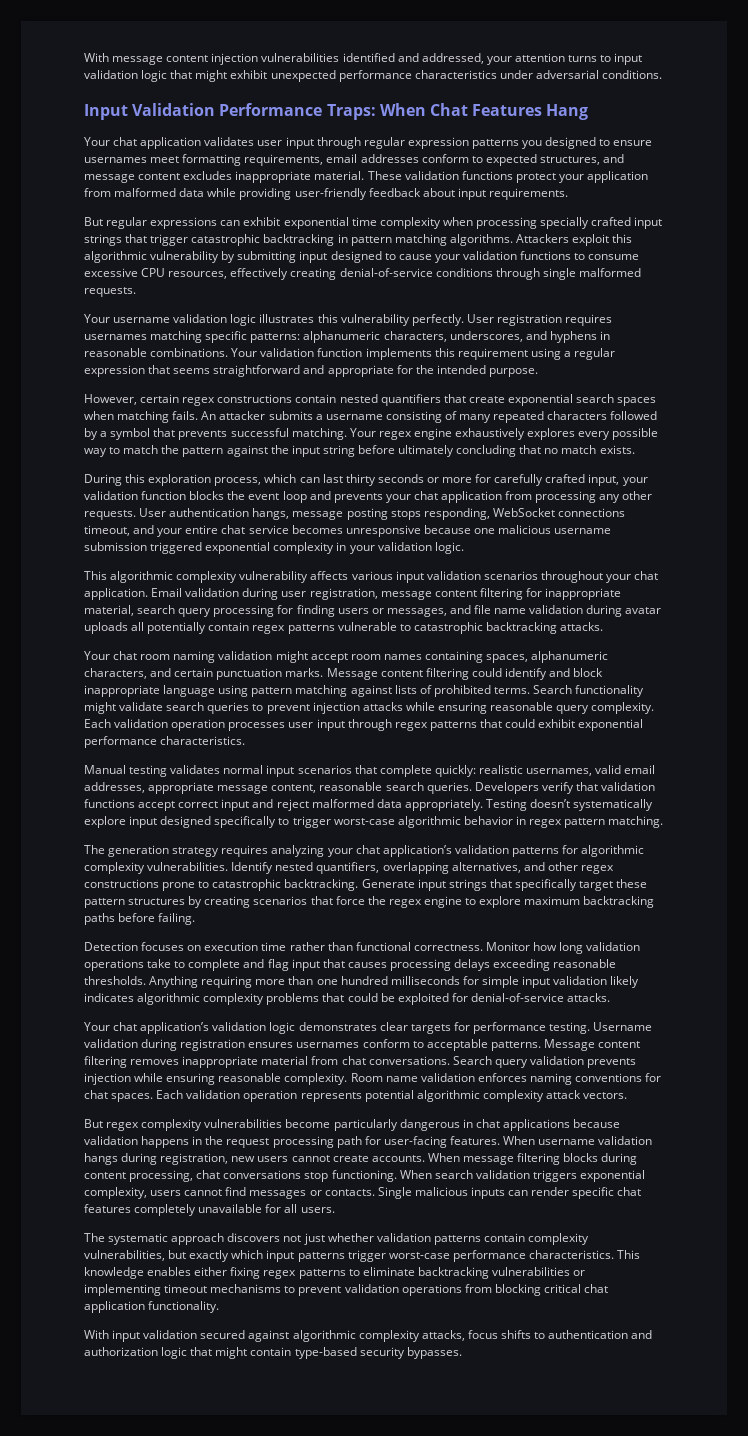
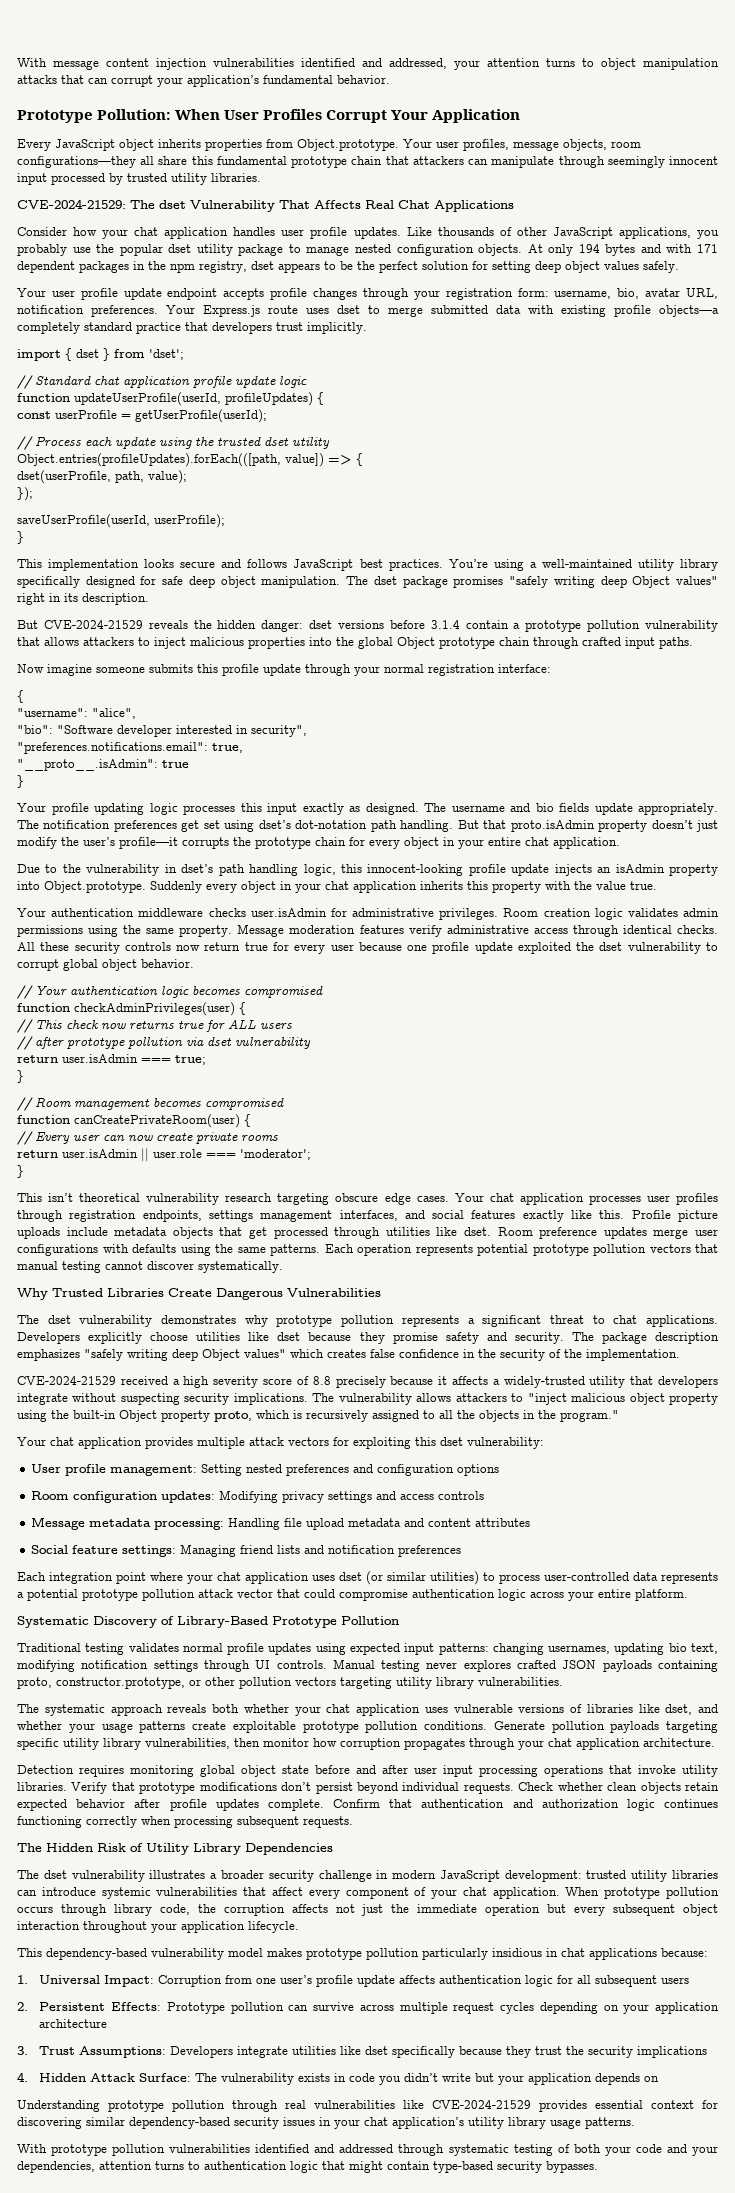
- With message content injection vulnerabilities identified and addressed, your attention turns to input validation logic that might exhibit unexpected performance characteristics under adversarial conditions.
- Input Validation Performance Traps: When Chat Features Hang
- Your chat application validates user input through regular expression patterns you designed to ensure usernames meet formatting requirements, email addresses conform to expected structures, and message content excludes inappropriate material. These validation functions protect your application from malformed data while providing user-friendly feedback about input requirements.
- But regular expressions can exhibit exponential time complexity when processing specially crafted input strings that trigger catastrophic backtracking in pattern matching algorithms. Attackers exploit this algorithmic vulnerability by submitting input designed to cause your validation functions to consume excessive CPU resources, effectively creating denial-of-service conditions through single malformed requests.
- Your username validation logic illustrates this vulnerability perfectly. User registration requires usernames matching specific patterns: alphanumeric characters, underscores, and hyphens in reasonable combinations. Your validation function implements this requirement using a regular expression that seems straightforward and appropriate for the intended purpose.
- However, certain regex constructions contain nested quantifiers that create exponential search spaces when matching fails. An attacker submits a username consisting of many repeated characters followed by a symbol that prevents successful matching. Your regex engine exhaustively explores every possible way to match the pattern against the input string before ultimately concluding that no match exists.
- During this exploration process, which can last thirty seconds or more for carefully crafted input, your validation function blocks the event loop and prevents your chat application from processing any other requests. User authentication hangs, message posting stops responding, WebSocket connections timeout, and your entire chat service becomes unresponsive because one malicious username submission triggered exponential complexity in your validation logic.
- This algorithmic complexity vulnerability affects various input validation scenarios throughout your chat application. Email validation during user registration, message content filtering for inappropriate material, search query processing for finding users or messages, and file name validation during avatar uploads all potentially contain regex patterns vulnerable to catastrophic backtracking attacks.
- Your chat room naming validation might accept room names containing spaces, alphanumeric characters, and certain punctuation marks. Message content filtering could identify and block inappropriate language using pattern matching against lists of prohibited terms. Search functionality might validate search queries to prevent injection attacks while ensuring reasonable query complexity. Each validation operation processes user input through regex patterns that could exhibit exponential performance characteristics.
- Manual testing validates normal input scenarios that complete quickly: realistic usernames, valid email addresses, appropriate message content, reasonable search queries. Developers verify that validation functions accept correct input and reject malformed data appropriately. Testing doesn’t systematically explore input designed specifically to trigger worst-case algorithmic behavior in regex pattern matching.
- The generation strategy requires analyzing your chat application’s validation patterns for algorithmic complexity vulnerabilities. Identify nested quantifiers, overlapping alternatives, and other regex constructions prone to catastrophic backtracking. Generate input strings that specifically target these pattern structures by creating scenarios that force the regex engine to explore maximum backtracking paths before failing.
- Detection focuses on execution time rather than functional correctness. Monitor how long validation operations take to complete and flag input that causes processing delays exceeding reasonable thresholds. Anything requiring more than one hundred milliseconds for simple input validation likely indicates algorithmic complexity problems that could be exploited for denial-of-service attacks.
- Your chat application’s validation logic demonstrates clear targets for performance testing. Username validation during registration ensures usernames conform to acceptable patterns. Message content filtering removes inappropriate material from chat conversations. Search query validation prevents injection while ensuring reasonable complexity. Room name validation enforces naming conventions for chat spaces. Each validation operation represents potential algorithmic complexity attack vectors.
- But regex complexity vulnerabilities become particularly dangerous in chat applications because validation happens in the request processing path for user-facing features. When username validation hangs during registration, new users cannot create accounts. When message filtering blocks during content processing, chat conversations stop functioning. When search validation triggers exponential complexity, users cannot find messages or contacts. Single malicious inputs can render specific chat features completely unavailable for all users.
- The systematic approach discovers not just whether validation patterns contain complexity vulnerabilities, but exactly which input patterns trigger worst-case performance characteristics. This knowledge enables either fixing regex patterns to eliminate backtracking vulnerabilities or implementing timeout mechanisms to prevent validation operations from blocking critical chat application functionality.
- With input validation secured against algorithmic complexity attacks, focus shifts to authentication and authorization logic that might contain type-based security bypasses.
+ With message content injection vulnerabilities identified and addressed, your attention turns to object manipulation attacks that can corrupt your application’s fundamental behavior.
+ Prototype Pollution: When User Profiles Corrupt Your Application
+ Every JavaScript object inherits properties from Object.prototype. Your user profiles, message objects, room configurations—they all share this fundamental prototype chain that attackers can manipulate through seemingly innocent input processed by trusted utility libraries.
+ CVE-2024-21529: The dset Vulnerability That Affects Real Chat Applications
+ Consider how your chat application handles user profile updates. Like thousands of other JavaScript applications, you probably use the popular dset utility package to manage nested configuration objects. At only 194 bytes and with 171 dependent packages in the npm registry, dset appears to be the perfect solution for setting deep object values safely.
+ Your user profile update endpoint accepts profile changes through your registration form: username, bio, avatar URL, notification preferences. Your Express.js route uses dset to merge submitted data with existing profile objects—a completely standard practice that developers trust implicitly.
+ import { dset } from 'dset';
+ // Standard chat application profile update logic
+ function updateUserProfile(userId, profileUpdates) {
+ const userProfile = getUserProfile(userId);
+ // Process each update using the trusted dset utility
+ Object.entries(profileUpdates).forEach(([path, value]) => {
+ dset(userProfile, path, value);
+ });
+ saveUserProfile(userId, userProfile);
+ }
+ This implementation looks secure and follows JavaScript best practices. You’re using a well-maintained utility library specifically designed for safe deep object manipulation. The dset package promises "safely writing deep Object values" right in its description.
+ But CVE-2024-21529 reveals the hidden danger: dset versions before 3.1.4 contain a prototype pollution vulnerability that allows attackers to inject malicious properties into the global Object prototype chain through crafted input paths.
+ Now imagine someone submits this profile update through your normal registration interface:
+ {
+ "username": "alice",
+ "bio": "Software developer interested in security",
+ "preferences.notifications.email": true,
+ "__proto__.isAdmin": true
+ }
+ Your profile updating logic processes this input exactly as designed. The username and bio fields update appropriately. The notification preferences get set using dset’s dot-notation path handling. But that proto.isAdmin property doesn’t just modify the user’s profile—it corrupts the prototype chain for every object in your entire chat application.
+ Due to the vulnerability in dset’s path handling logic, this innocent-looking profile update injects an isAdmin property into Object.prototype. Suddenly every object in your chat application inherits this property with the value true.
+ Your authentication middleware checks user.isAdmin for administrative privileges. Room creation logic validates admin permissions using the same property. Message moderation features verify administrative access through identical checks. All these security controls now return true for every user because one profile update exploited the dset vulnerability to corrupt global object behavior.
+ // Your authentication logic becomes compromised
+ function checkAdminPrivileges(user) {
+ // This check now returns true for ALL users
+ // after prototype pollution via dset vulnerability
+ return user.isAdmin === true;
+ }
+ // Room management becomes compromised
+ function canCreatePrivateRoom(user) {
+ // Every user can now create private rooms
+ return user.isAdmin || user.role === 'moderator';
+ }
+ This isn’t theoretical vulnerability research targeting obscure edge cases. Your chat application processes user profiles through registration endpoints, settings management interfaces, and social features exactly like this. Profile picture uploads include metadata objects that get processed through utilities like dset. Room preference updates merge user configurations with defaults using the same patterns. Each operation represents potential prototype pollution vectors that manual testing cannot discover systematically.
+ Why Trusted Libraries Create Dangerous Vulnerabilities
+ The dset vulnerability demonstrates why prototype pollution represents a significant threat to chat applications. Developers explicitly choose utilities like dset because they promise safety and security. The package description emphasizes "safely writing deep Object values" which creates false confidence in the security of the implementation.
+ CVE-2024-21529 received a high severity score of 8.8 precisely because it affects a widely-trusted utility that developers integrate without suspecting security implications. The vulnerability allows attackers to "inject malicious object property using the built-in Object property proto, which is recursively assigned to all the objects in the program."
+ Your chat application provides multiple attack vectors for exploiting this dset vulnerability:
+ User profile management: Setting nested preferences and configuration options
+ Room configuration updates: Modifying privacy settings and access controls
+ Message metadata processing: Handling file upload metadata and content attributes
+ Social feature settings: Managing friend lists and notification preferences
+ Each integration point where your chat application uses dset (or similar utilities) to process user-controlled data represents a potential prototype pollution attack vector that could compromise authentication logic across your entire platform.
+ Systematic Discovery of Library-Based Prototype Pollution
+ Traditional testing validates normal profile updates using expected input patterns: changing usernames, updating bio text, modifying notification settings through UI controls. Manual testing never explores crafted JSON payloads containing proto, constructor.prototype, or other pollution vectors targeting utility library vulnerabilities.
+ The systematic approach reveals both whether your chat application uses vulnerable versions of libraries like dset, and whether your usage patterns create exploitable prototype pollution conditions. Generate pollution payloads targeting specific utility library vulnerabilities, then monitor how corruption propagates through your chat application architecture.
+ Detection requires monitoring global object state before and after user input processing operations that invoke utility libraries. Verify that prototype modifications don’t persist beyond individual requests. Check whether clean objects retain expected behavior after profile updates complete. Confirm that authentication and authorization logic continues functioning correctly when processing subsequent requests.
+ The Hidden Risk of Utility Library Dependencies
+ The dset vulnerability illustrates a broader security challenge in modern JavaScript development: trusted utility libraries can introduce systemic vulnerabilities that affect every component of your chat application. When prototype pollution occurs through library code, the corruption affects not just the immediate operation but every subsequent object interaction throughout your application lifecycle.
+ This dependency-based vulnerability model makes prototype pollution particularly insidious in chat applications because:
+ 1. Universal Impact: Corruption from one user’s profile update affects authentication logic for all subsequent users
+ 2. Persistent Effects: Prototype pollution can survive across multiple request cycles depending on your application architecture
+ 3. Trust Assumptions: Developers integrate utilities like dset specifically because they trust the security implications
+ 4. Hidden Attack Surface: The vulnerability exists in code you didn’t write but your application depends on
+ Understanding prototype pollution through real vulnerabilities like CVE-2024-21529 provides essential context for discovering similar dependency-based security issues in your chat application’s utility library usage patterns.
+ With prototype pollution vulnerabilities identified and addressed through systematic testing of both your code and your dependencies, attention turns to authentication logic that might contain type-based security bypasses.

